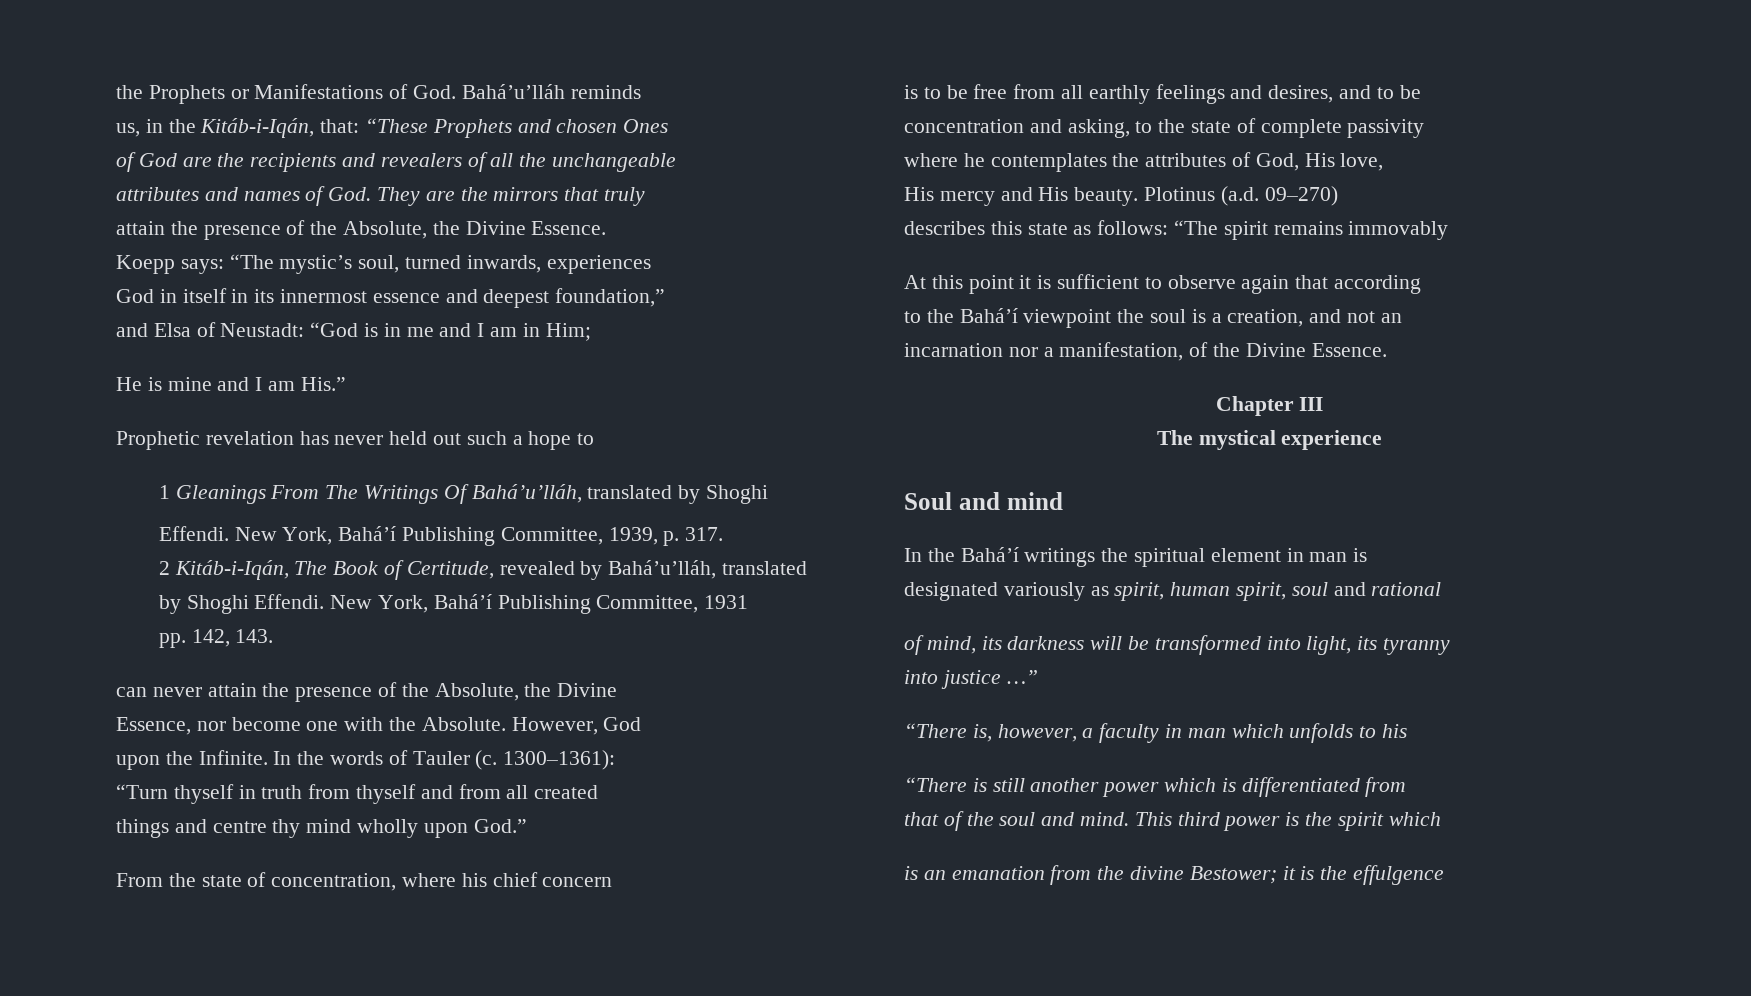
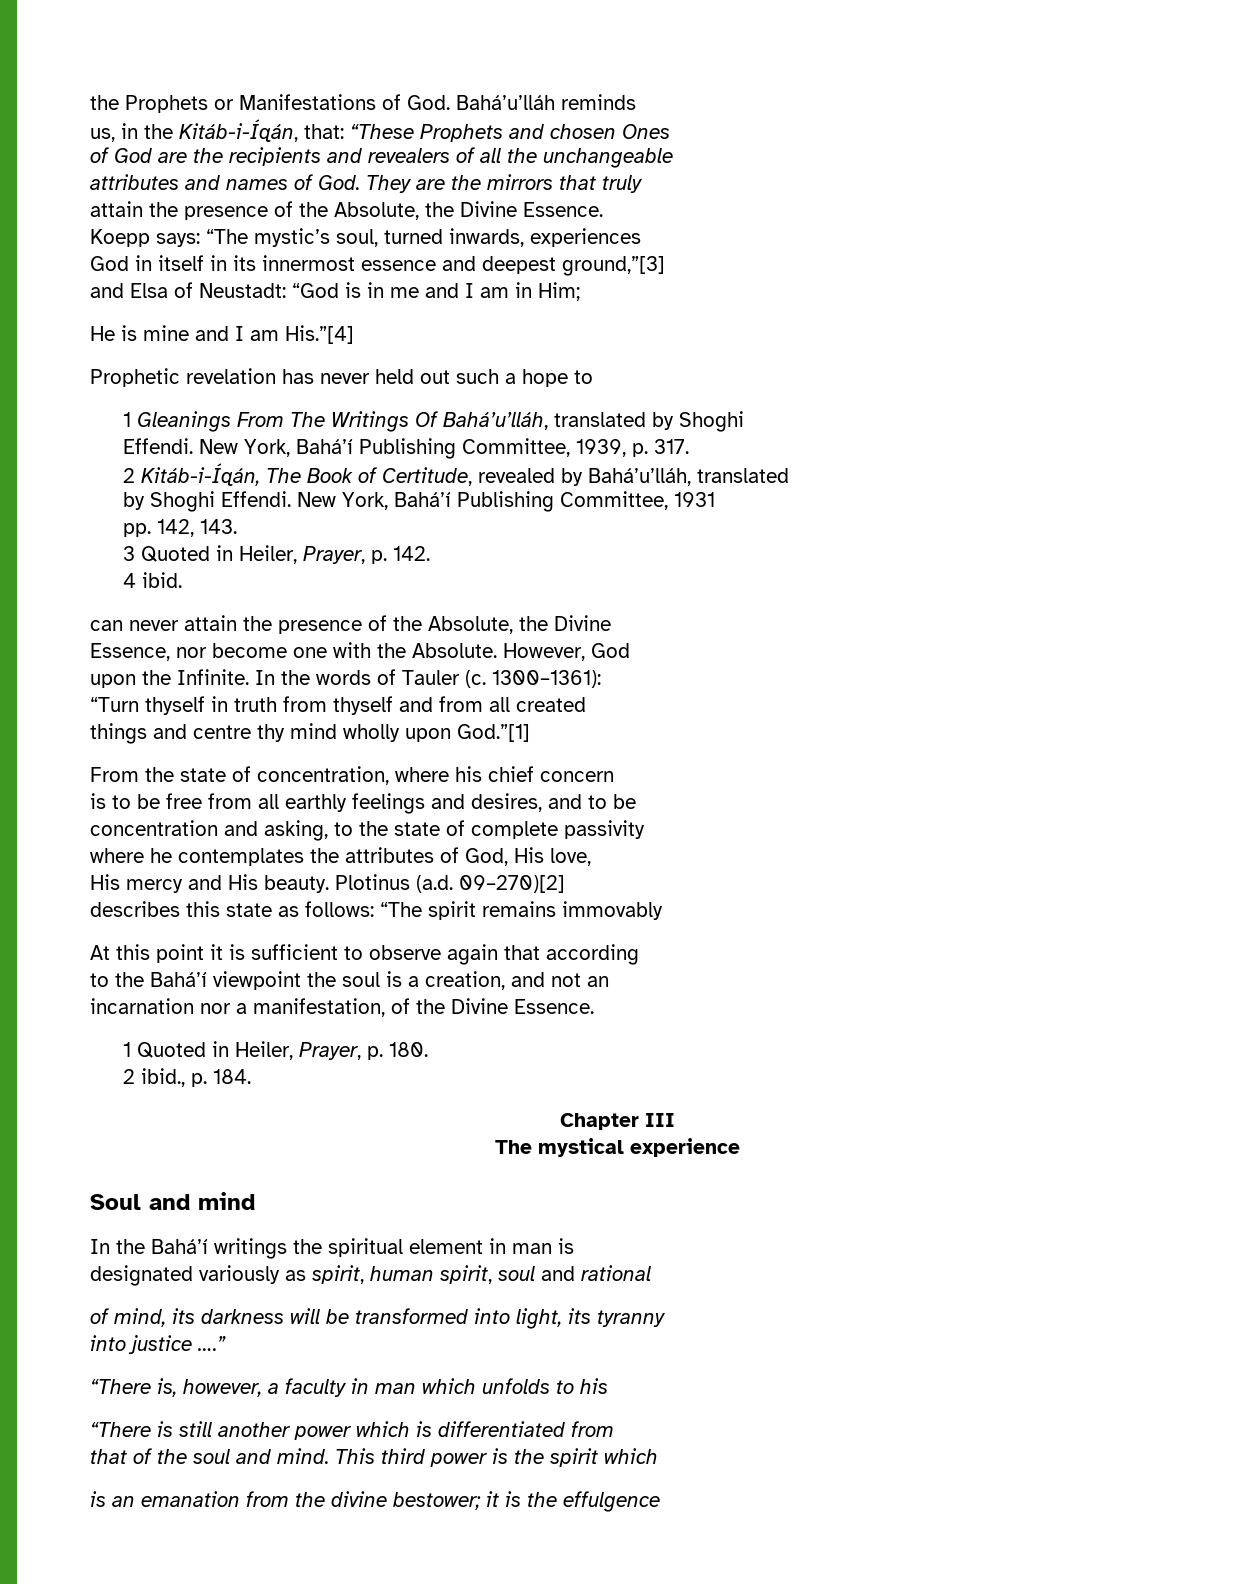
- us, in the Kitáb-i-Iqán, that: “These Prophets and chosen Ones
+ us, in the Kitáb-i-Íqán, that: “These Prophets and chosen Ones
- God in itself in its innermost essence and deepest foundation,”
+ God in itself in its innermost essence and deepest ground,”[3]
- He is mine and I am His.”
+ He is mine and I am His.”[4]
- 2 Kitáb-i-Iqán, The Book of Certitude, revealed by Bahá’u’lláh, translated
+ 2 Kitáb-i-Íqán, The Book of Certitude, revealed by Bahá’u’lláh, translated
+ 3 Quoted in Heiler, Prayer, p. 142.
+ 4 ibid.
- things and centre thy mind wholly upon God.”
+ things and centre thy mind wholly upon God.”[1]
- Plotinus (a.d. 09–270)
+ Plotinus (a.d. 09–270)[2]
+ 1 Quoted in Heiler, Prayer, p. 180.
+ 2 ibid., p. 184.
- into justice …”
+ into justice ….”
- is an emanation from the divine Bestower; it is the effulgence
+ is an emanation from the divine bestower; it is the effulgence

